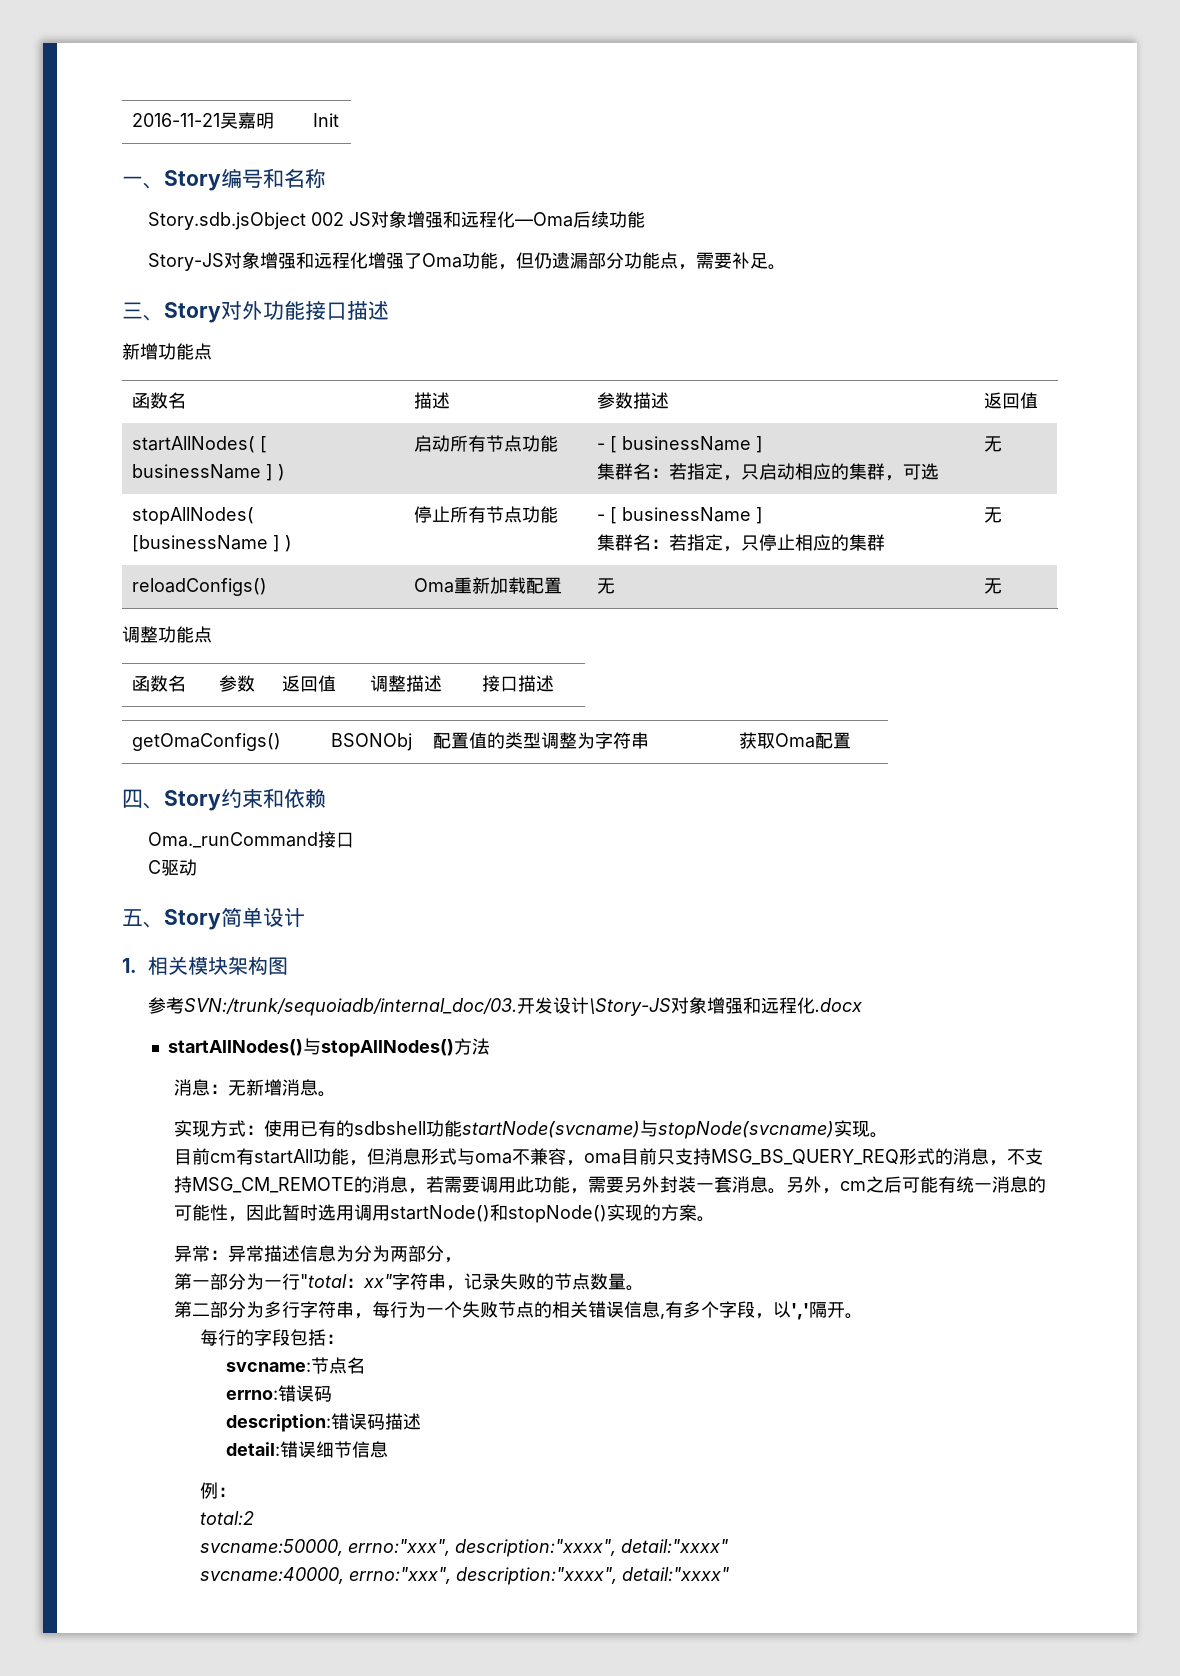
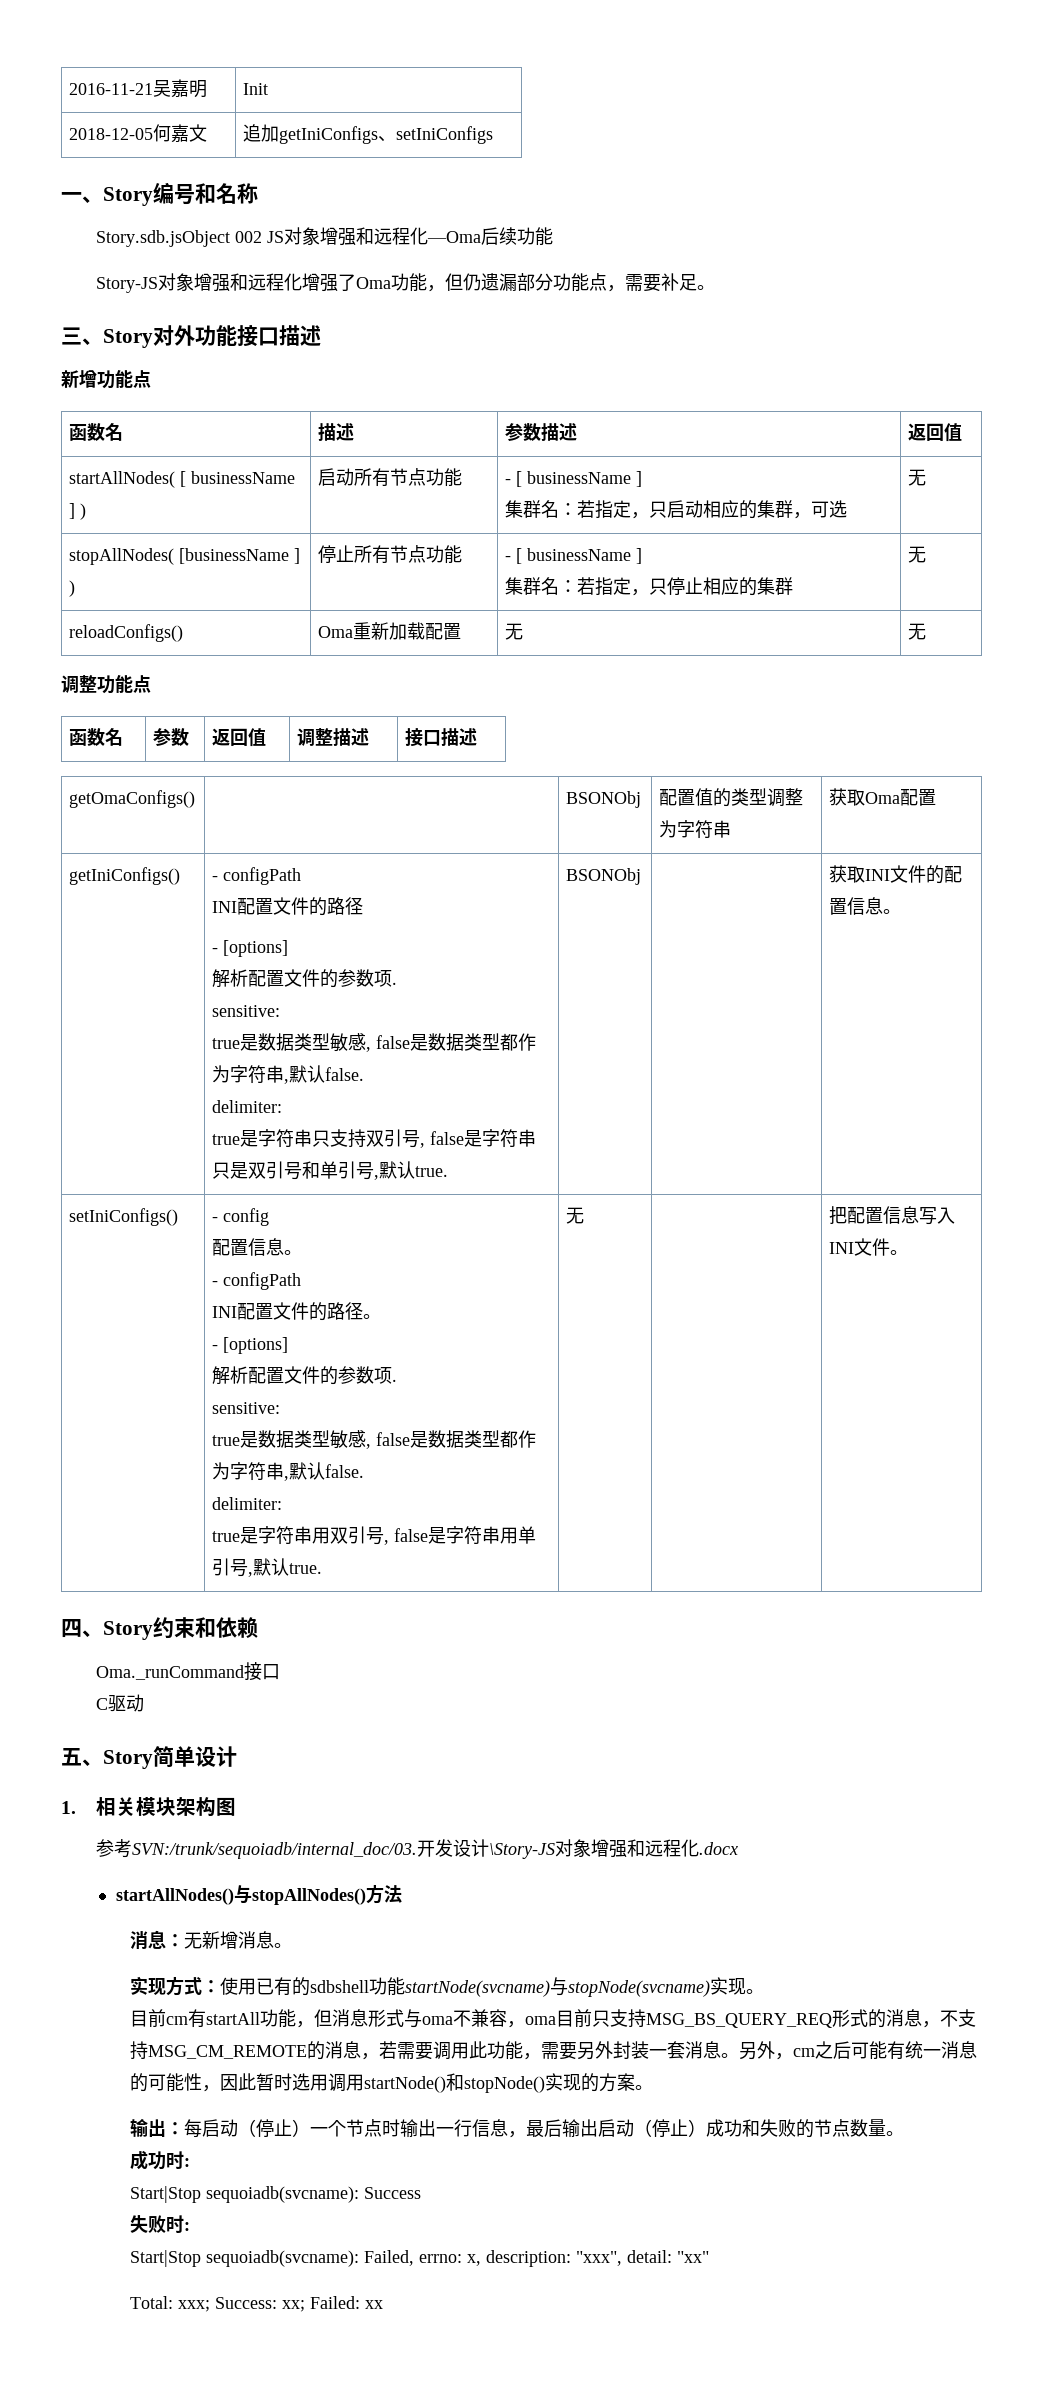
+ 2018-12-05何嘉文 | 追加getIniConfigs、setIniConfigs
+ getIniConfigs() | - configPath
+ INI配置文件的路径
+ - [options]
+ 解析配置文件的参数项.
+ sensitive:
+ true是数据类型敏感, false是数据类型都作为字符串,默认false.
+ delimiter:
+ true是字符串只支持双引号, false是字符串只是双引号和单引号,默认true. | BSONObj | | 获取INI文件的配置信息。
+ setIniConfigs() | - config
+ 配置信息。
+ - configPath
+ INI配置文件的路径。
+ - [options]
+ 解析配置文件的参数项.
+ sensitive:
+ true是数据类型敏感, false是数据类型都作为字符串,默认false.
+ delimiter:
+ true是字符串用双引号, false是字符串用单引号,默认true. | 无 | | 把配置信息写入INI文件。
- 异常：异常描述信息为分为两部分，
- 第一部分为一行"total：xx"字符串，记录失败的节点数量。
- 第二部分为多行字符串，每行为一个失败节点的相关错误信息,有多个字段，以','隔开。
- 每行的字段包括：
- svcname:节点名
- errno:错误码
- description:错误码描述
- detail:错误细节信息
- 例：
- total:2
- svcname:50000, errno:"xxx", description:"xxxx", detail:"xxxx"
- svcname:40000, errno:"xxx", description:"xxxx", detail:"xxxx"
+ 输出：每启动（停止）一个节点时输出一行信息，最后输出启动（停止）成功和失败的节点数量。
+ 成功时:
+ Start|Stop sequoiadb(svcname): Success
+ 失败时:
+ Start|Stop sequoiadb(svcname): Failed, errno: x, description: "xxx", detail: "xx"
+ Total: xxx; Success: xx; Failed: xx

